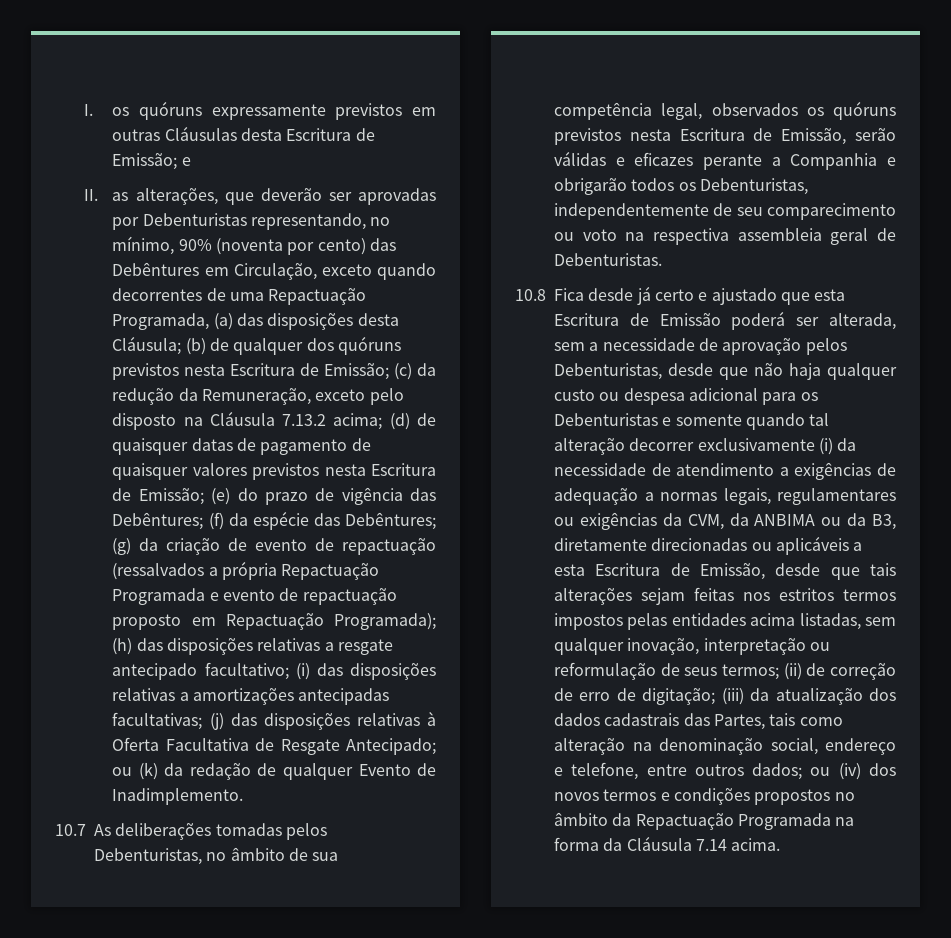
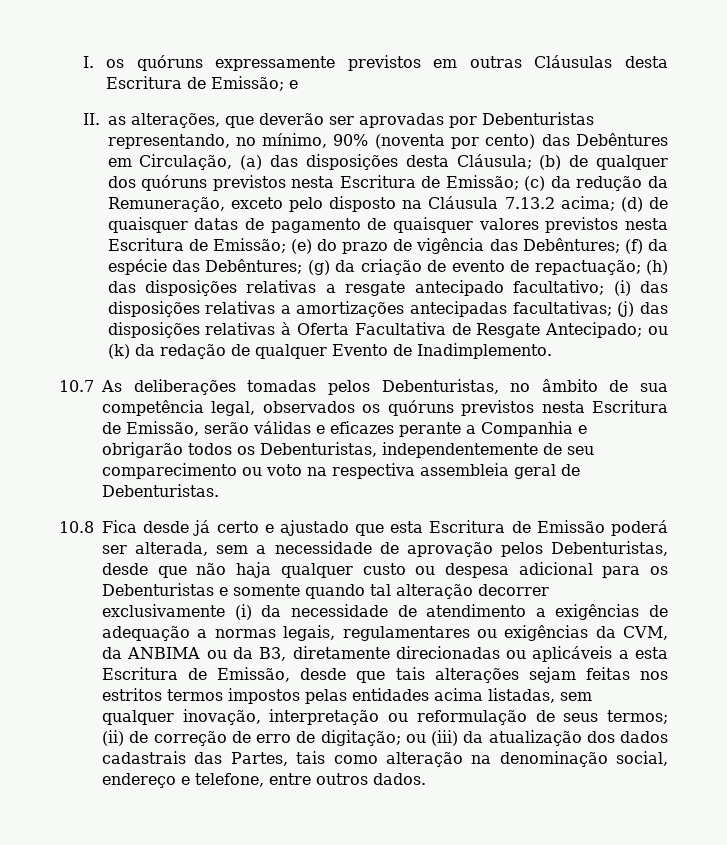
- II. as alterações, que deverão ser aprovadas por Debenturistas representando, no mínimo, 90% (noventa por cento) das Debêntures em Circulação, exceto quando decorrentes de uma Repactuação Programada, (a) das disposições desta Cláusula;
+ II. as alterações, que deverão ser aprovadas por Debenturistas representando, no mínimo, 90% (noventa por cento) das Debêntures em Circulação, (a) das disposições desta Cláusula;
- (g) da criação de evento de repactuação (ressalvados a própria Repactuação Programada e evento de repactuação proposto em Repactuação Programada);
+ (g) da criação de evento de repactuação;
- (iii) da atualização dos dados cadastrais das Partes, tais como alteração na denominação social, endereço e telefone, entre outros dados; ou (iv) dos novos termos e condições propostos no âmbito da Repactuação Programada na forma da Cláusula 7.14 acima.
+ ou (iii) da atualização dos dados cadastrais das Partes, tais como alteração na denominação social, endereço e telefone, entre outros dados.

